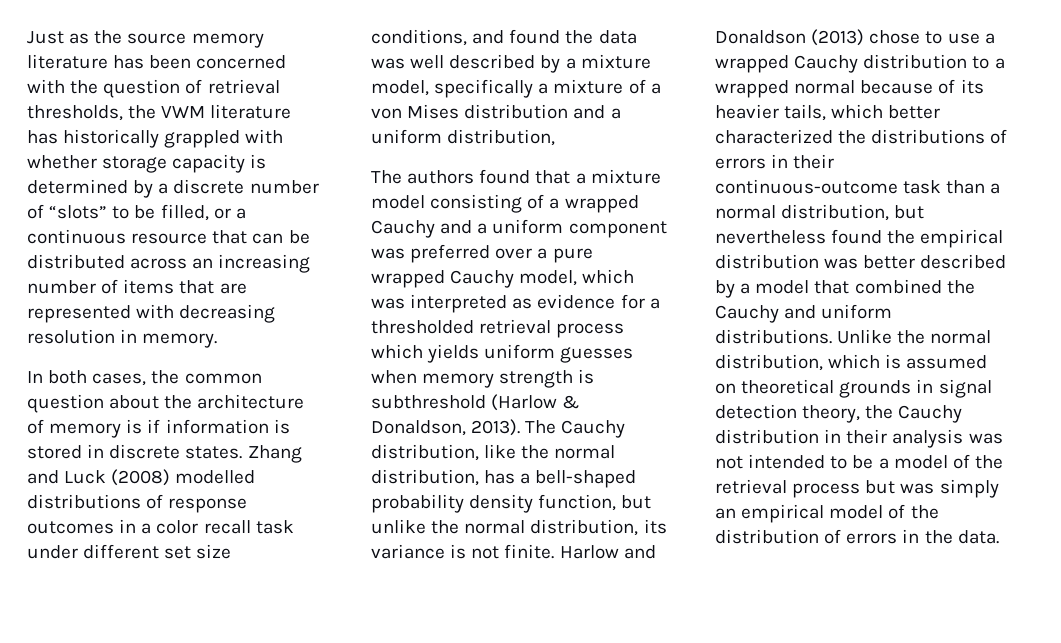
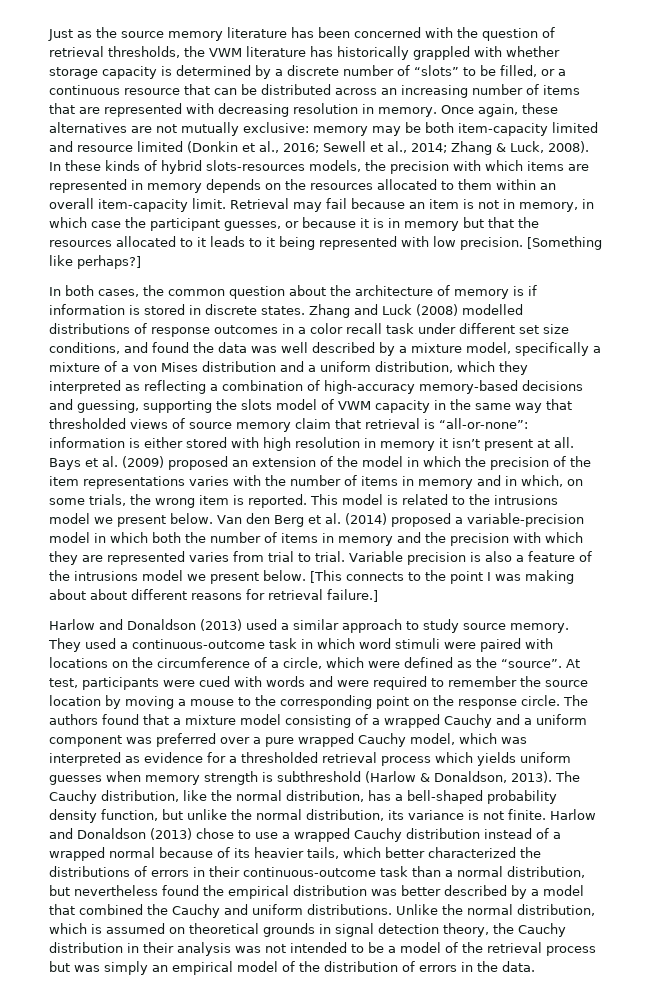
+ Once again, these alternatives are not mutually exclusive: memory may be both item-capacity limited and resource limited (Donkin et al., 2016; Sewell et al., 2014; Zhang & Luck, 2008). In these kinds of hybrid slots-resources models, the precision with which items are represented in memory depends on the resources allocated to them within an overall item-capacity limit. Retrieval may fail because an item is not in memory, in which case the participant guesses, or because it is in memory but that the resources allocated to it leads to it being represented with low precision. [Something like perhaps?]
- Zhang and Luck (2008) modelled distributions of response outcomes in a color recall task under different set size conditions, and found the data was well described by a mixture model, specifically a mixture of a von Mises distribution and a uniform distribution,
- The authors found that a mixture model consisting of a wrapped Cauchy and a uniform component was preferred over a pure wrapped Cauchy model, which was interpreted as evidence for a thresholded retrieval process which yields uniform guesses when memory strength is subthreshold (Harlow & Donaldson, 2013).
+ Zhang and Luck (2008) modelled distributions of response outcomes in a color recall task under different set size conditions, and found the data was well described by a mixture model, specifically a mixture of a von Mises distribution and a uniform distribution, which they interpreted as reflecting a combination of high-accuracy memory-based decisions and guessing, supporting the slots model of VWM capacity in the same way that thresholded views of source memory claim that retrieval is “all-or-none”: information is either stored with high resolution in memory it isn’t present at all. Bays et al. (2009) proposed an extension of the model in which the precision of the item representations varies with the number of items in memory and in which, on some trials, the wrong item is reported. This model is related to the intrusions model we present below. Van den Berg et al. (2014) proposed a variable-precision model in which both the number of items in memory and the precision with which they are represented varies from trial to trial. Variable precision is also a feature of the intrusions model we present below. [This connects to the point I was making about about different reasons for retrieval failure.]
+ Harlow and Donaldson (2013) used a similar approach to study source memory. They used a continuous-outcome task in which word stimuli were paired with locations on the circumference of a circle, which were defined as the “source”. At test, participants were cued with words and were required to remember the source location by moving a mouse to the corresponding point on the response circle. The authors found that a mixture model consisting of a wrapped Cauchy and a uniform component was preferred over a pure wrapped Cauchy model, which was interpreted as evidence for a thresholded retrieval process which yields uniform guesses when memory strength is subthreshold (Harlow & Donaldson, 2013).
- Harlow and Donaldson (2013) chose to use a wrapped Cauchy distribution to a wrapped normal because of its heavier tails, which better characterized the distributions of errors in their continuous-outcome task than a normal distribution, but nevertheless found the empirical distribution was better described by a model that combined the Cauchy and uniform distributions.
+ Harlow and Donaldson (2013) chose to use a wrapped Cauchy distribution instead of a wrapped normal because of its heavier tails, which better characterized the distributions of errors in their continuous-outcome task than a normal distribution, but nevertheless found the empirical distribution was better described by a model that combined the Cauchy and uniform distributions.

